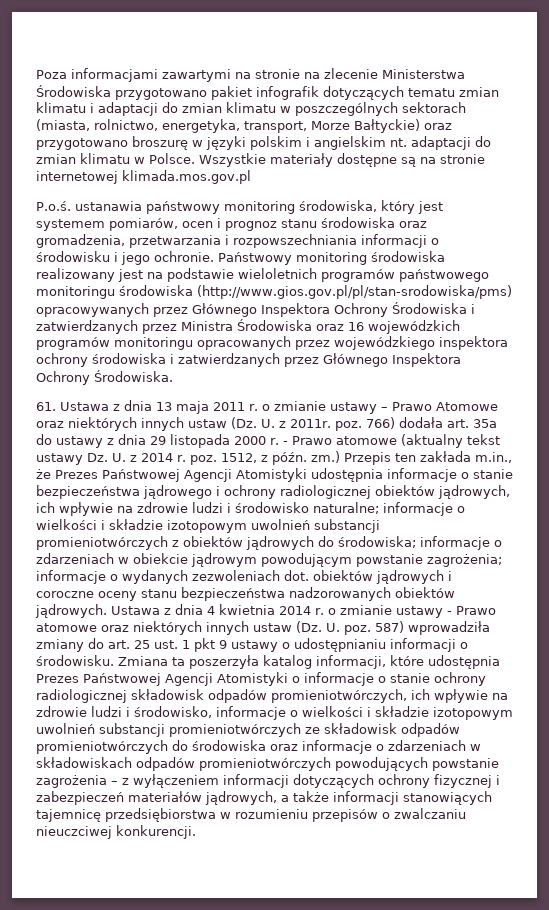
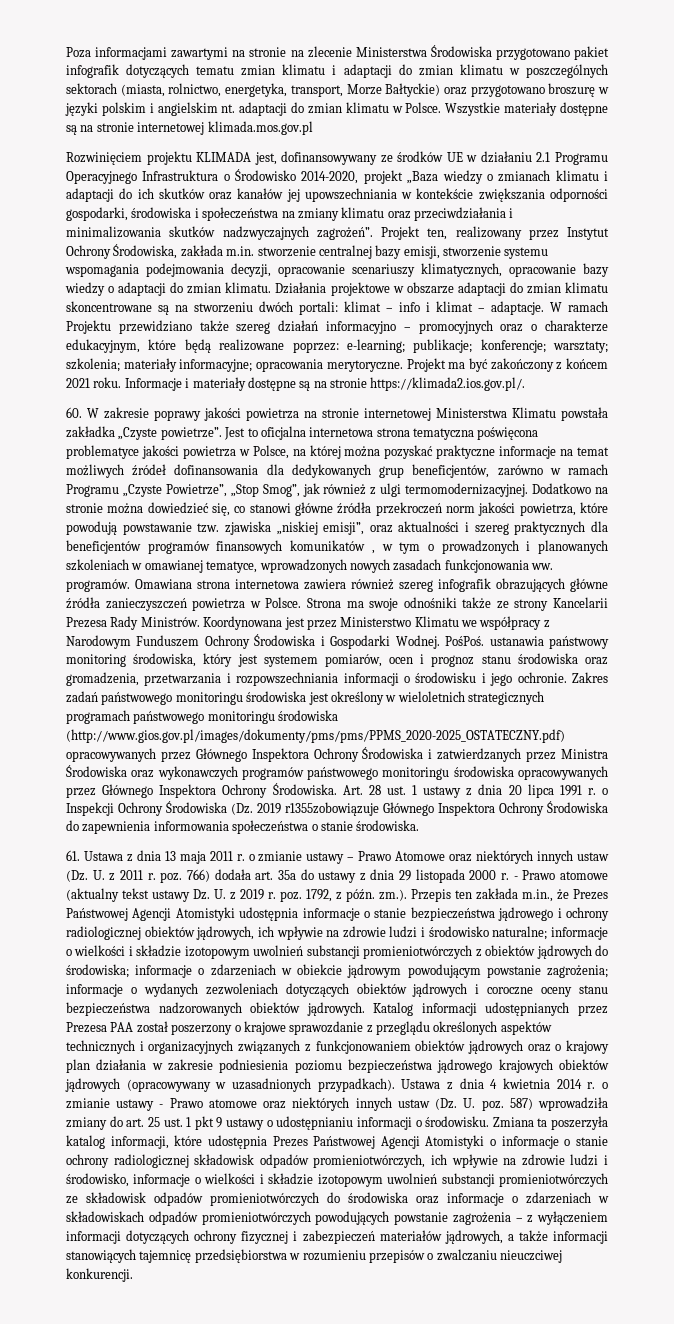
- P.o.ś. ustanawia państwowy monitoring środowiska, który jest systemem pomiarów, ocen i prognoz stanu środowiska oraz gromadzenia, przetwarzania i rozpowszechniania informacji o środowisku i jego ochronie.
+ Rozwinięciem projektu KLIMADA jest, dofinansowywany ze środków UE w działaniu 2.1 Programu Operacyjnego Infrastruktura o Środowisko 2014-2020, projekt „Baza wiedzy o zmianach klimatu i adaptacji do ich skutków oraz kanałów jej upowszechniania w kontekście zwiększania odporności gospodarki, środowiska i społeczeństwa na zmiany klimatu oraz przeciwdziałania i minimalizowania skutków nadzwyczajnych zagrożeń”. Projekt ten, realizowany przez Instytut Ochrony Środowiska, zakłada m.in. stworzenie centralnej bazy emisji, stworzenie systemu wspomagania podejmowania decyzji, opracowanie scenariuszy klimatycznych, opracowanie bazy wiedzy o adaptacji do zmian klimatu. Działania projektowe w obszarze adaptacji do zmian klimatu skoncentrowane są na stworzeniu dwóch portali: klimat – info i klimat – adaptacje. W ramach Projektu przewidziano także szereg działań informacyjno – promocyjnych oraz o charakterze edukacyjnym, które będą realizowane poprzez: e-learning; publikacje; konferencje; warsztaty; szkolenia; materiały informacyjne; opracowania merytoryczne. Projekt ma być zakończony z końcem 2021 roku. Informacje i materiały dostępne są na stronie https://klimada2.ios.gov.pl/.
+ 60. W zakresie poprawy jakości powietrza na stronie internetowej Ministerstwa Klimatu powstała zakładka „Czyste powietrze”. Jest to oficjalna internetowa strona tematyczna poświęcona problematyce jakości powietrza w Polsce, na której można pozyskać praktyczne informacje na temat możliwych źródeł dofinansowania dla dedykowanych grup beneficjentów, zarówno w ramach Programu „Czyste Powietrze”, „Stop Smog”, jak również z ulgi termomodernizacyjnej. Dodatkowo na stronie można dowiedzieć się, co stanowi główne źródła przekroczeń norm jakości powietrza, które powodują powstawanie tzw. zjawiska „niskiej emisji”, oraz aktualności i szereg praktycznych dla beneficjentów programów finansowych komunikatów , w tym o prowadzonych i planowanych szkoleniach w omawianej tematyce, wprowadzonych nowych zasadach funkcjonowania ww. programów. Omawiana strona internetowa zawiera również szereg infografik obrazujących główne źródła zanieczyszczeń powietrza w Polsce. Strona ma swoje odnośniki także ze strony Kancelarii Prezesa Rady Ministrów. Koordynowana jest przez Ministerstwo Klimatu we współpracy z Narodowym Funduszem Ochrony Środowiska i Gospodarki Wodnej. PośPoś. ustanawia państwowy monitoring środowiska, który jest systemem pomiarów, ocen i prognoz stanu środowiska oraz gromadzenia, przetwarzania i rozpowszechniania informacji o środowisku i jego ochronie.
- Państwowy monitoring środowiska realizowany jest na podstawie wieloletnich programów państwowego monitoringu środowiska (http://www.gios.gov.pl/pl/stan-srodowiska/pms) opracowywanych przez Głównego Inspektora Ochrony Środowiska i zatwierdzanych przez Ministra Środowiska oraz 16 wojewódzkich programów monitoringu opracowanych przez wojewódzkiego inspektora ochrony środowiska i zatwierdzanych przez Głównego Inspektora Ochrony Środowiska.
+ Zakres zadań państwowego monitoringu środowiska jest określony w wieloletnich strategicznych programach państwowego monitoringu środowiska (http://www.gios.gov.pl/images/dokumenty/pms/pms/PPMS_2020-2025_OSTATECZNY.pdf) opracowywanych przez Głównego Inspektora Ochrony Środowiska i zatwierdzanych przez Ministra Środowiska oraz wykonawczych programów państwowego monitoringu środowiska opracowywanych przez Głównego Inspektora Ochrony Środowiska. Art. 28 ust. 1 ustawy z dnia 20 lipca 1991 r. o Inspekcji Ochrony Środowiska (Dz. 2019 r1355zobowiązuje Głównego Inspektora Ochrony Środowiska do zapewnienia informowania społeczeństwa o stanie środowiska.
- 61. Ustawa z dnia 13 maja 2011 r. o zmianie ustawy – Prawo Atomowe oraz niektórych innych ustaw (Dz. U. z 2011r. poz. 766) dodała art. 35a do ustawy z dnia 29 listopada 2000 r.
+ 61. Ustawa z dnia 13 maja 2011 r. o zmianie ustawy – Prawo Atomowe oraz niektórych innych ustaw (Dz. U. z 2011 r. poz. 766) dodała art. 35a do ustawy z dnia 29 listopada 2000 r.
- - Prawo atomowe (aktualny tekst ustawy Dz. U. z 2014 r. poz. 1512, z późn. zm.) Przepis ten zakłada m.in., że Prezes Państwowej Agencji Atomistyki udostępnia informacje o stanie bezpieczeństwa jądrowego i ochrony radiologicznej obiektów jądrowych, ich wpływie na zdrowie ludzi i środowisko naturalne;
+ - Prawo atomowe (aktualny tekst ustawy Dz. U. z 2019 r. poz. 1792, z późn. zm.). Przepis ten zakłada m.in., że Prezes Państwowej Agencji Atomistyki udostępnia informacje o stanie bezpieczeństwa jądrowego i ochrony radiologicznej obiektów jądrowych, ich wpływie na zdrowie ludzi i środowisko naturalne;
- informacje o wydanych zezwoleniach dot. obiektów jądrowych i coroczne oceny stanu bezpieczeństwa nadzorowanych obiektów jądrowych.
+ informacje o wydanych zezwoleniach dotyczących obiektów jądrowych i coroczne oceny stanu bezpieczeństwa nadzorowanych obiektów jądrowych.
+ Katalog informacji udostępnianych przez Prezesa PAA został poszerzony o krajowe sprawozdanie z przeglądu określonych aspektów technicznych i organizacyjnych związanych z funkcjonowaniem obiektów jądrowych oraz o krajowy plan działania w zakresie podniesienia poziomu bezpieczeństwa jądrowego krajowych obiektów jądrowych (opracowywany w uzasadnionych przypadkach).

